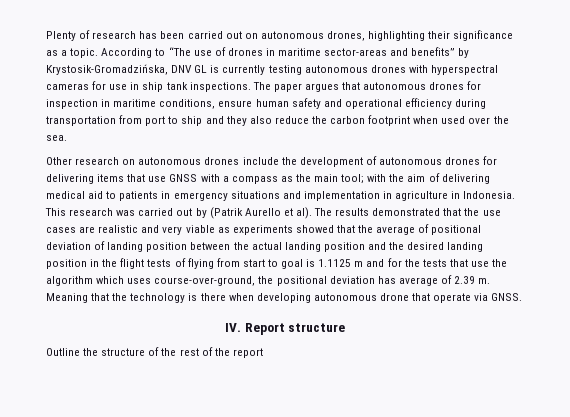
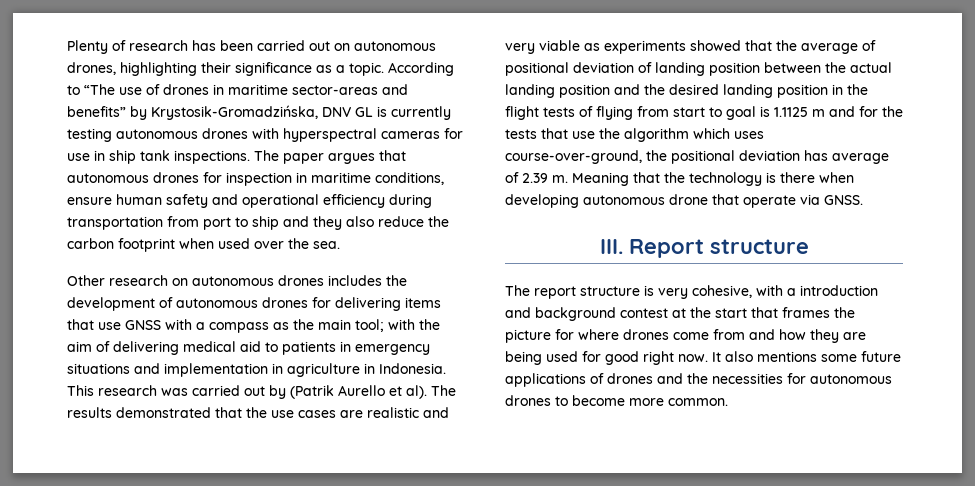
- Other research on autonomous drones include the development of autonomous drones for delivering items that use GNSS with a compass as the main tool; with the aim of delivering medical aid to patients in emergency situations and implementation in agriculture in Indonesia.
+ Other research on autonomous drones includes the development of autonomous drones for delivering items that use GNSS with a compass as the main tool; with the aim of delivering medical aid to patients in emergency situations and implementation in agriculture in Indonesia.
- IV. Report structure
+ III. Report structure
- Outline the structure of the rest of the report
+ The report structure is very cohesive, with a introduction and background contest at the start that frames the picture for where drones come from and how they are being used for good right now. It also mentions some future applications of drones and the necessities for autonomous drones to become more common.

